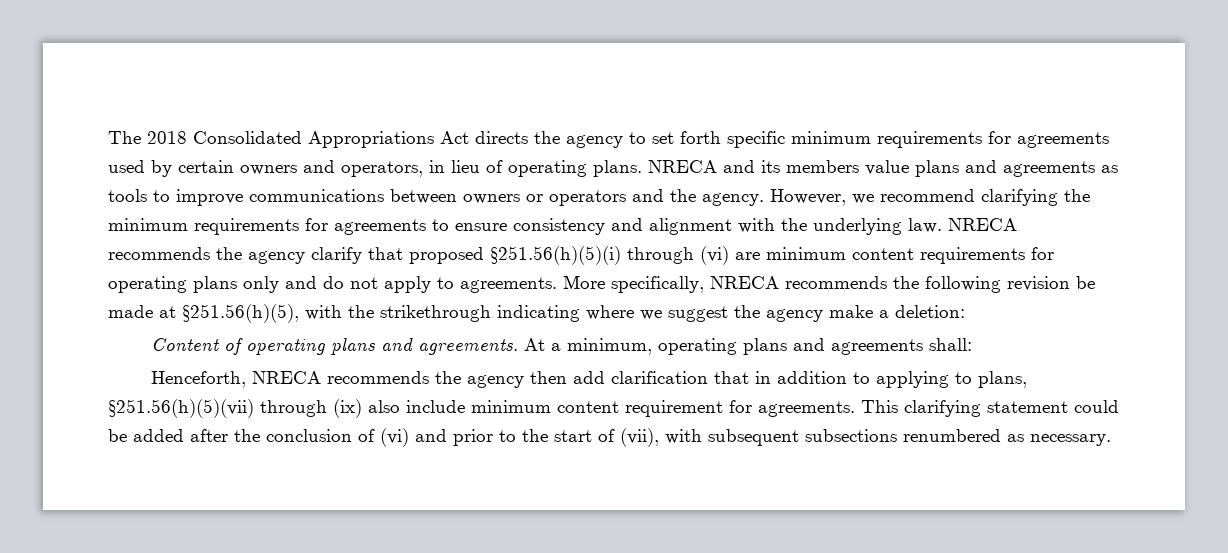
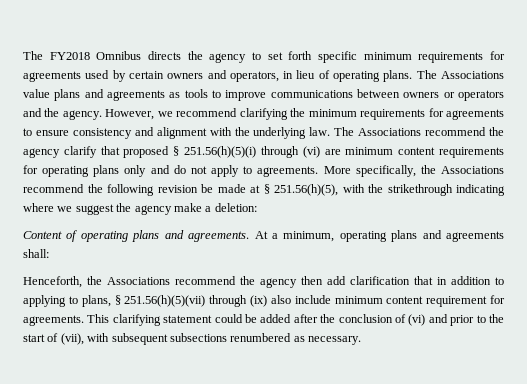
- The 2018 Consolidated Appropriations Act directs the agency to set forth specific minimum requirements for agreements used by certain owners and operators, in lieu of operating plans.
+ The FY2018 Omnibus directs the agency to set forth specific minimum requirements for agreements used by certain owners and operators, in lieu of operating plans.
- NRECA and its members value plans and agreements as tools to improve communications between owners or operators and the agency.
+ The Associations value plans and agreements as tools to improve communications between owners or operators and the agency.
- NRECA recommends the agency clarify that proposed §251.56(h)(5)(i) through (vi) are minimum content requirements for operating plans only and do not apply to agreements.
+ The Associations recommend the agency clarify that proposed § 251.56(h)(5)(i) through (vi) are minimum content requirements for operating plans only and do not apply to agreements.
- More specifically, NRECA recommends the following revision be made at §251.56(h)(5), with the strikethrough indicating where we suggest the agency make a deletion:
+ More specifically, the Associations recommend the following revision be made at § 251.56(h)(5), with the strikethrough indicating where we suggest the agency make a deletion:
- Henceforth, NRECA recommends the agency then add clarification that in addition to applying to plans, §251.56(h)(5)(vii) through (ix) also include minimum content requirement for agreements.
+ Henceforth, the Associations recommend the agency then add clarification that in addition to applying to plans, § 251.56(h)(5)(vii) through (ix) also include minimum content requirement for agreements.

